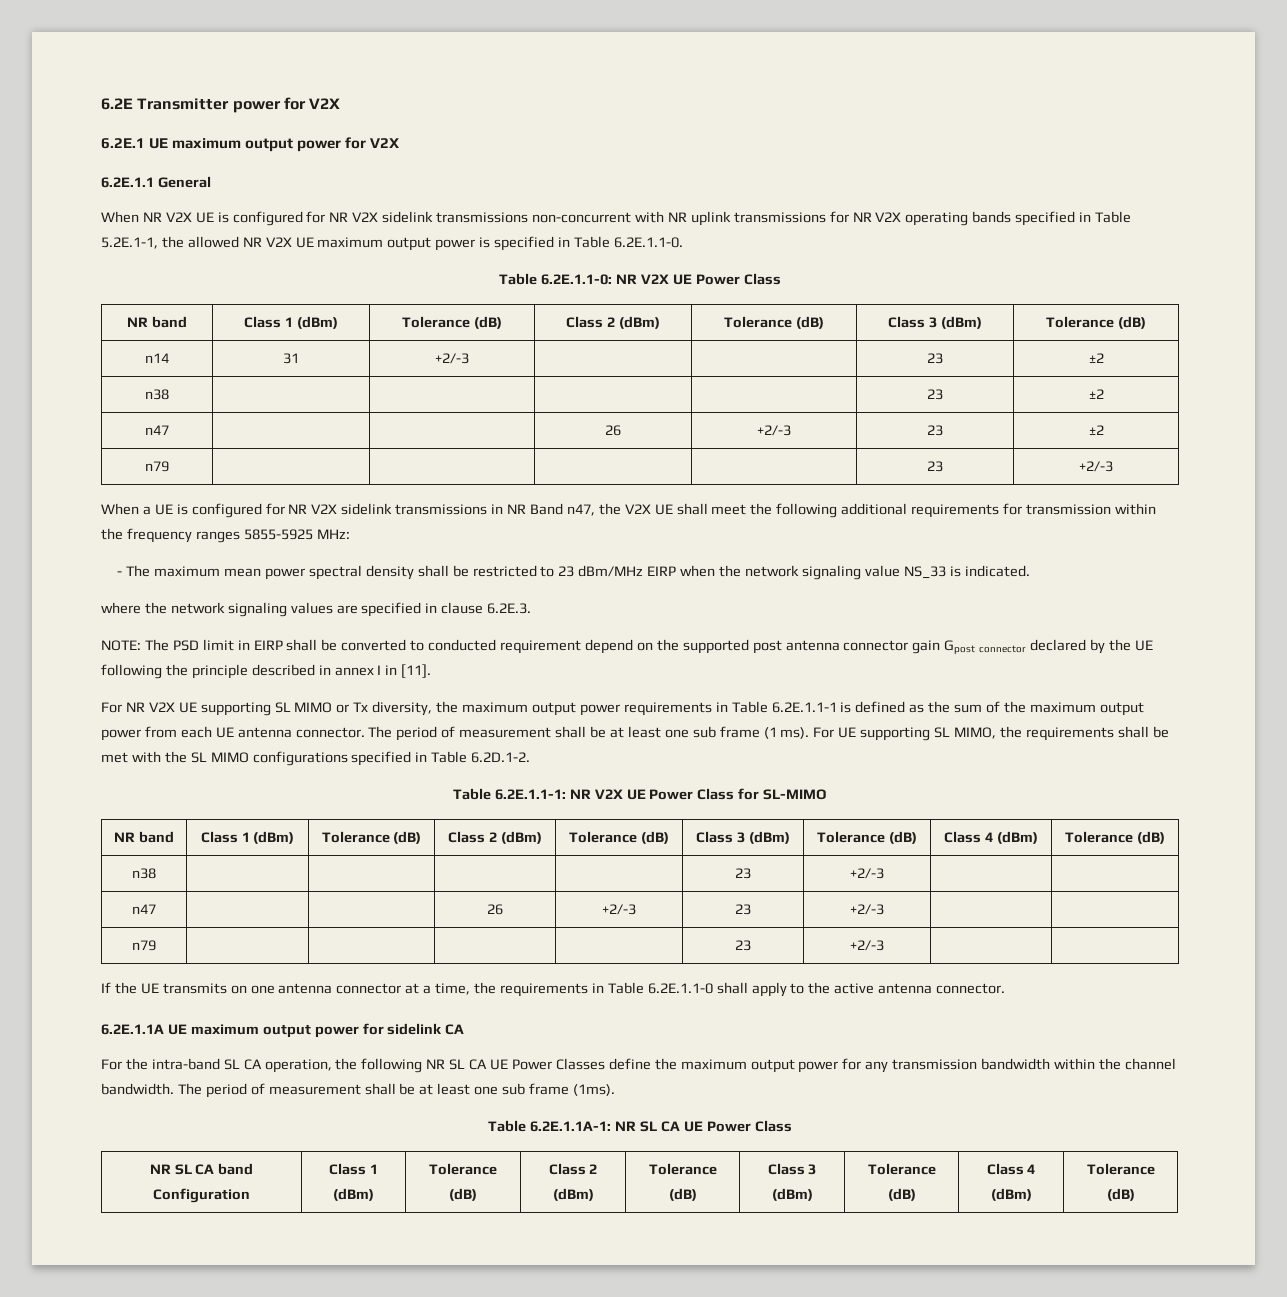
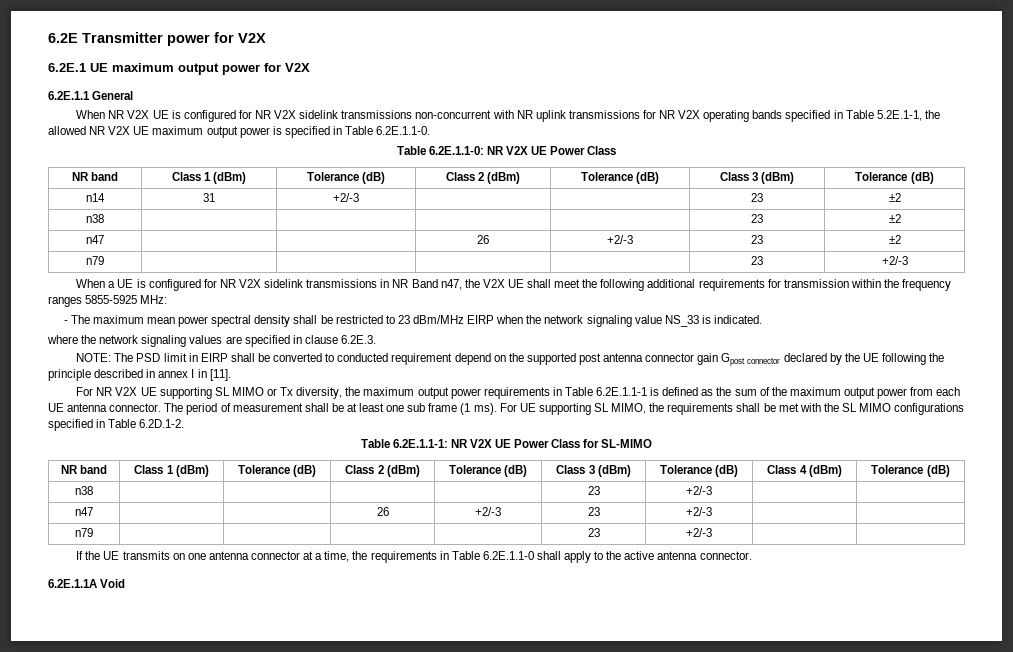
- 6.2E.1.1A UE maximum output power for sidelink CA
- For the intra-band SL CA operation, the following NR SL CA UE Power Classes define the maximum output power for any transmission bandwidth within the channel bandwidth. The period of measurement shall be at least one sub frame (1ms).
- Table 6.2E.1.1A-1: NR SL CA UE Power Class
- NR SL CA band Configuration | Class 1 (dBm) | Tolerance (dB) | Class 2 (dBm) | Tolerance (dB) | Class 3 (dBm) | Tolerance (dB) | Class 4 (dBm) | Tolerance (dB)
+ 6.2E.1.1A Void

